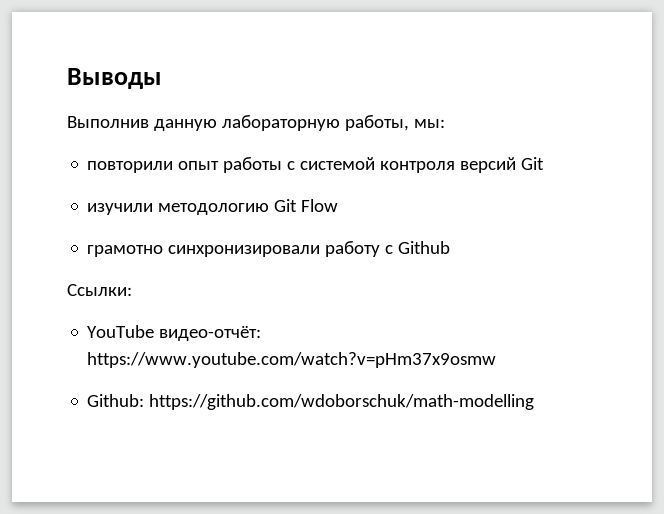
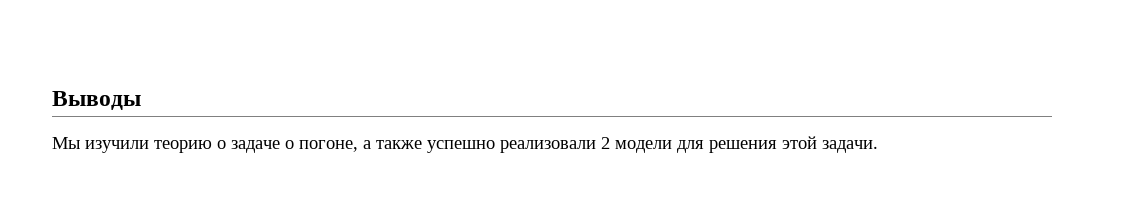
- Выполнив данную лабораторную работы, мы:
- повторили опыт работы с системой контроля версий Git
- изучили методологию Git Flow
- грамотно синхронизировали работу с Github
- Ссылки:
- YouTube видео-отчёт: https://www.youtube.com/watch?v=pHm37x9osmw
- Github: https://github.com/wdoborschuk/math-modelling
+ Мы изучили теорию о задаче о погоне, а также успешно реализовали 2 модели для решения этой задачи.

